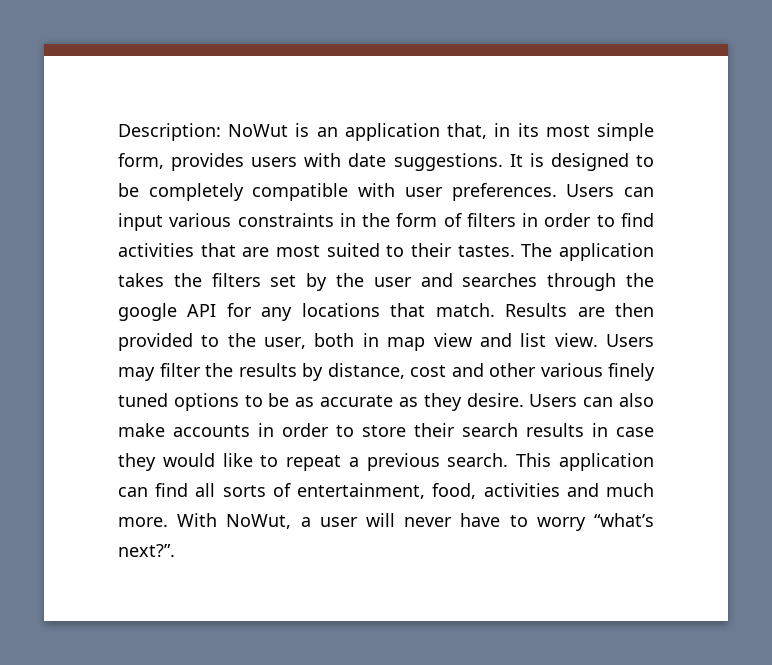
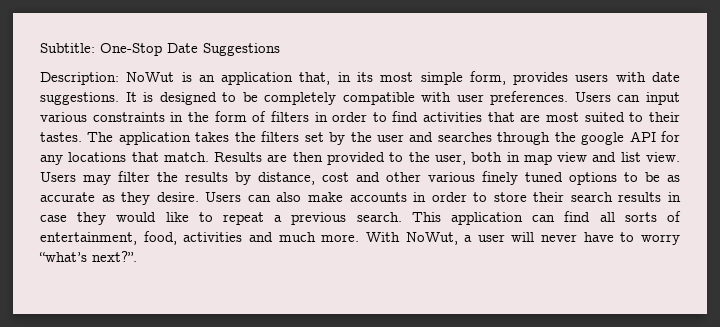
+ Subtitle: One-Stop Date Suggestions

